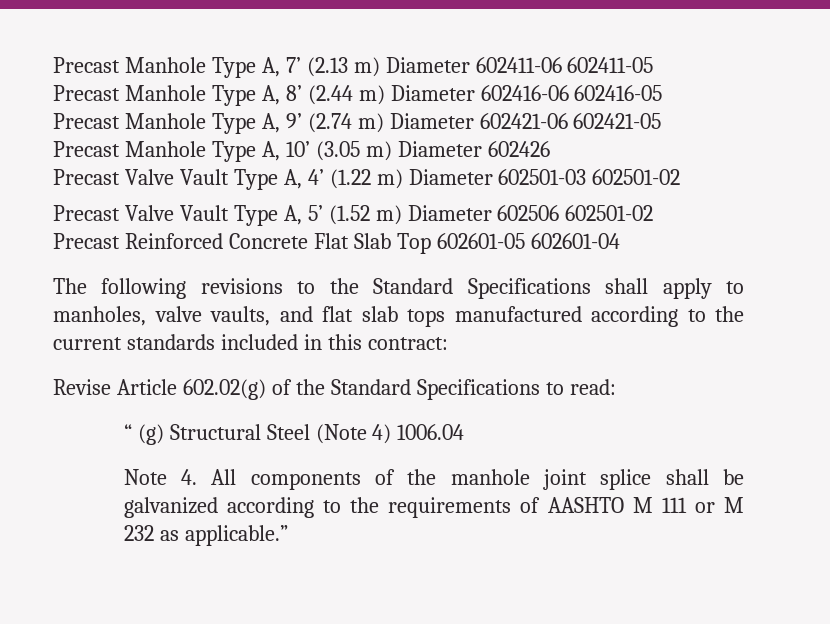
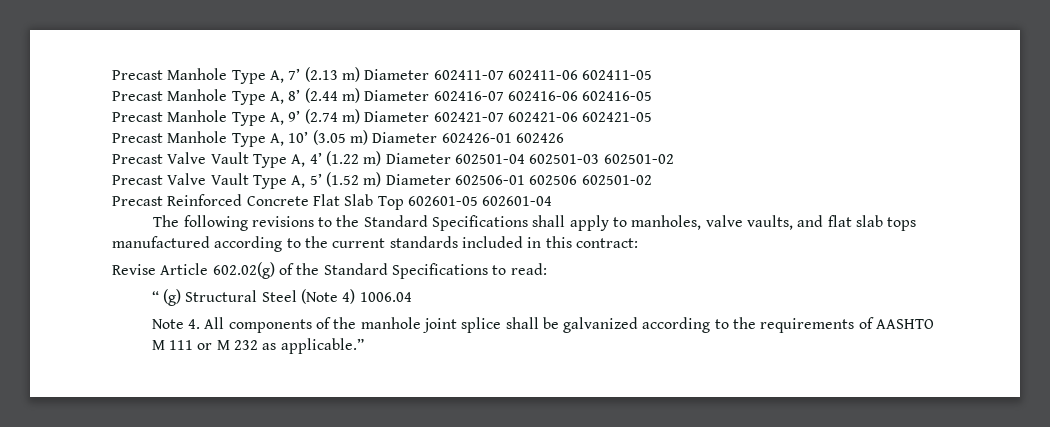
- Precast Manhole Type A, 7’ (2.13 m) Diameter 602411-06 602411-05
+ Precast Manhole Type A, 7’ (2.13 m) Diameter 602411-07 602411-06 602411-05
- Precast Manhole Type A, 8’ (2.44 m) Diameter 602416-06 602416-05
+ Precast Manhole Type A, 8’ (2.44 m) Diameter 602416-07 602416-06 602416-05
- Precast Manhole Type A, 9’ (2.74 m) Diameter 602421-06 602421-05
+ Precast Manhole Type A, 9’ (2.74 m) Diameter 602421-07 602421-06 602421-05
- Precast Manhole Type A, 10’ (3.05 m) Diameter 602426
+ Precast Manhole Type A, 10’ (3.05 m) Diameter 602426-01 602426
- Precast Valve Vault Type A, 4’ (1.22 m) Diameter 602501-03 602501-02
+ Precast Valve Vault Type A, 4’ (1.22 m) Diameter 602501-04 602501-03 602501-02
- Precast Valve Vault Type A, 5’ (1.52 m) Diameter 602506 602501-02
+ Precast Valve Vault Type A, 5’ (1.52 m) Diameter 602506-01 602506 602501-02

